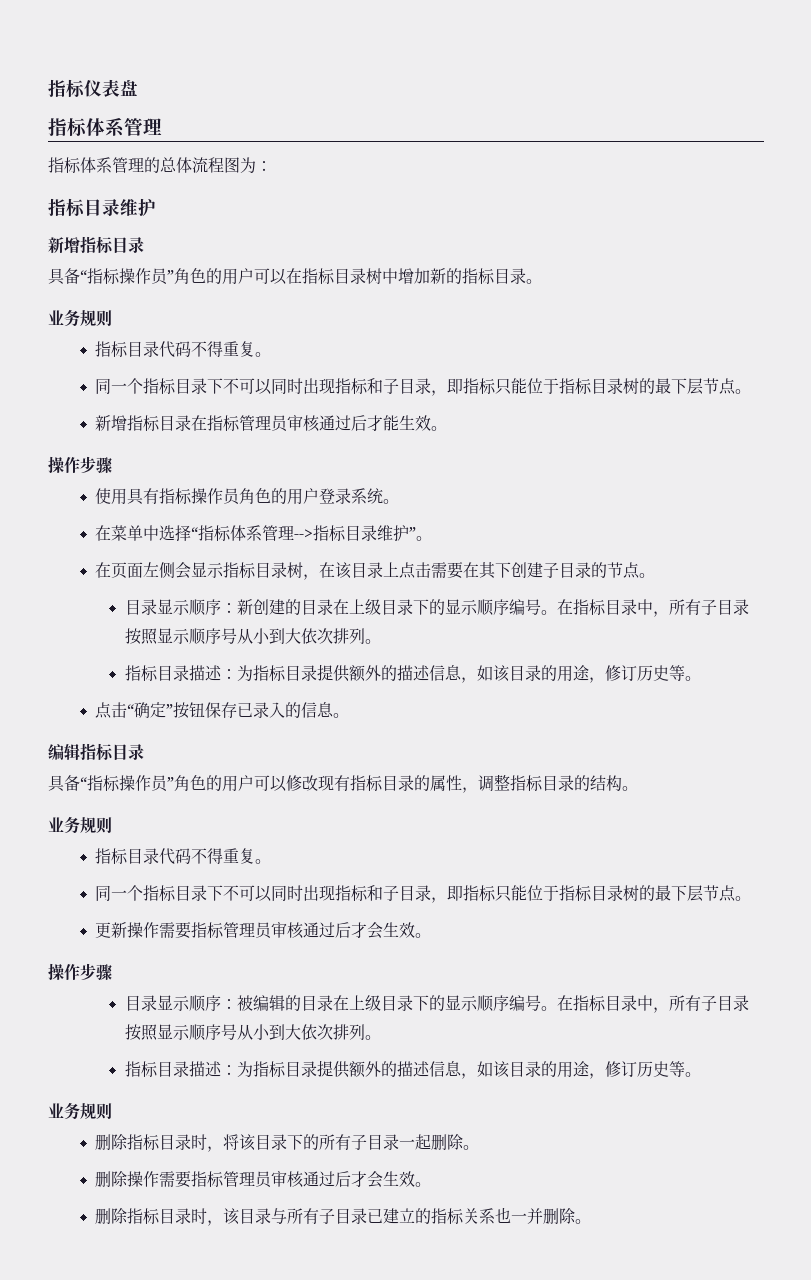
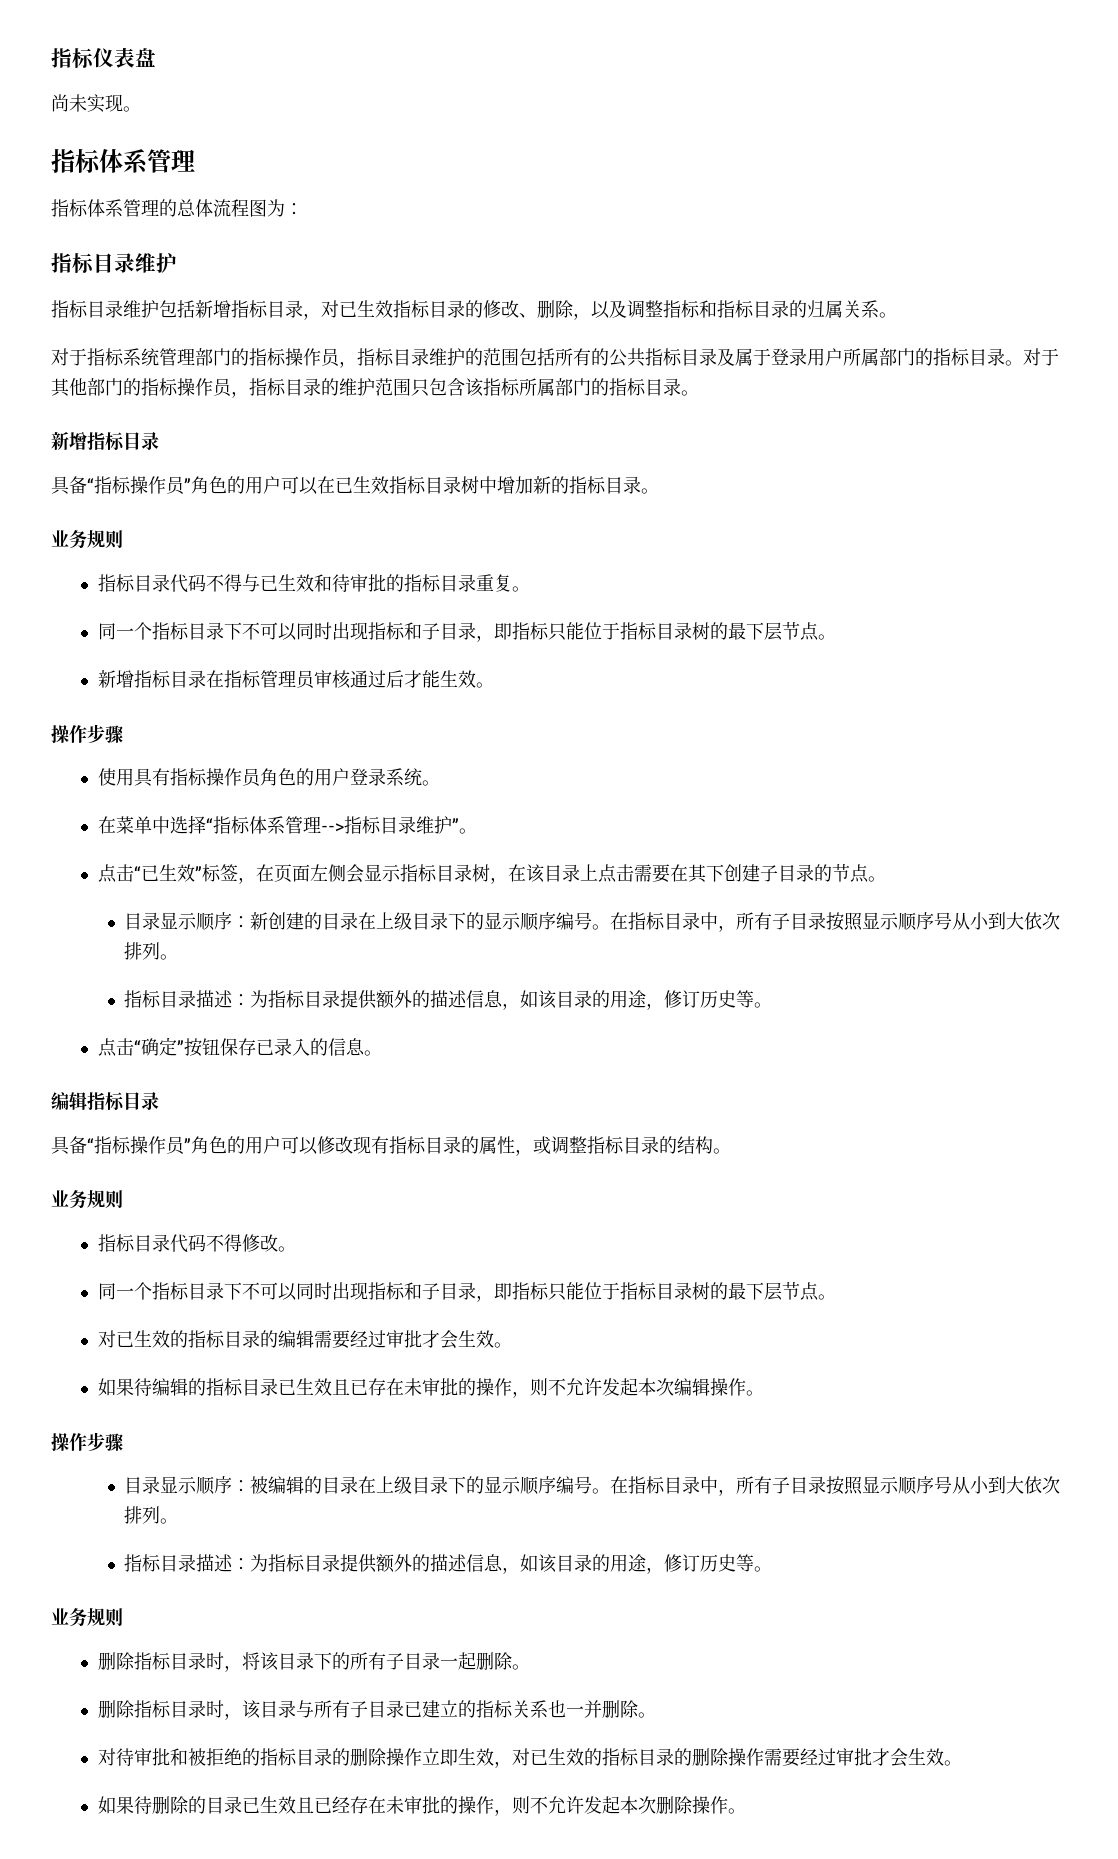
+ 尚未实现。
+ 指标目录维护包括新增指标目录，对已生效指标目录的修改、删除，以及调整指标和指标目录的归属关系。
+ 对于指标系统管理部门的指标操作员，指标目录维护的范围包括所有的公共指标目录及属于登录用户所属部门的指标目录。对于其他部门的指标操作员，指标目录的维护范围只包含该指标所属部门的指标目录。
- 具备“指标操作员”角色的用户可以在指标目录树中增加新的指标目录。
+ 具备“指标操作员”角色的用户可以在已生效指标目录树中增加新的指标目录。
  业务规则
- 指标目录代码不得重复。
+ 指标目录代码不得与已生效和待审批的指标目录重复。
- 在页面左侧会显示指标目录树，在该目录上点击需要在其下创建子目录的节点。
+ 点击“已生效”标签，在页面左侧会显示指标目录树，在该目录上点击需要在其下创建子目录的节点。
- 具备“指标操作员”角色的用户可以修改现有指标目录的属性，调整指标目录的结构。
+ 具备“指标操作员”角色的用户可以修改现有指标目录的属性，或调整指标目录的结构。
  业务规则
- 指标目录代码不得重复。
+ 指标目录代码不得修改。
- 更新操作需要指标管理员审核通过后才会生效。
+ 对已生效的指标目录的编辑需要经过审批才会生效。
+ 如果待编辑的指标目录已生效且已存在未审批的操作，则不允许发起本次编辑操作。
- 删除操作需要指标管理员审核通过后才会生效。
+ 对待审批和被拒绝的指标目录的删除操作立即生效，对已生效的指标目录的删除操作需要经过审批才会生效。
+ 如果待删除的目录已生效且已经存在未审批的操作，则不允许发起本次删除操作。

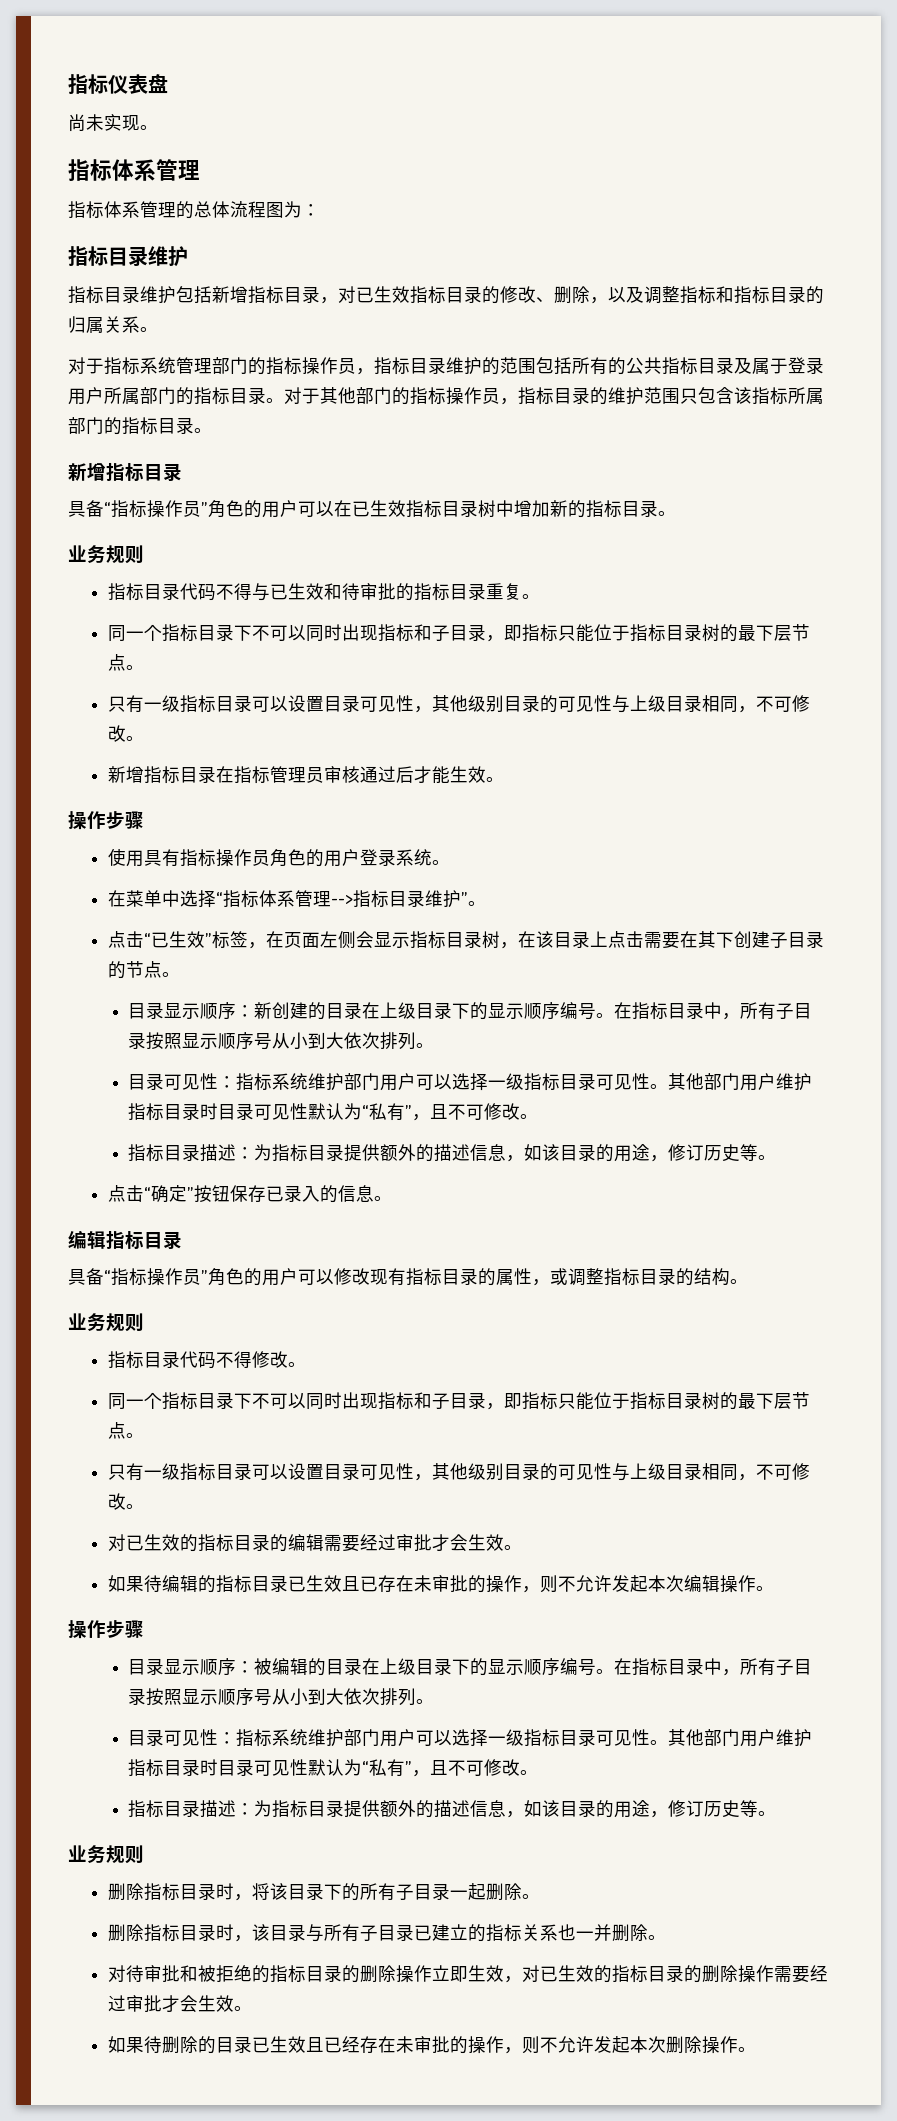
  指标目录代码不得与已生效和待审批的指标目录重复。
  同一个指标目录下不可以同时出现指标和子目录，即指标只能位于指标目录树的最下层节点。
+ 只有一级指标目录可以设置目录可见性，其他级别目录的可见性与上级目录相同，不可修改。
  目录显示顺序：新创建的目录在上级目录下的显示顺序编号。在指标目录中，所有子目录按照显示顺序号从小到大依次排列。
+ 目录可见性：指标系统维护部门用户可以选择一级指标目录可见性。其他部门用户维护指标目录时目录可见性默认为“私有”，且不可修改。
  指标目录代码不得修改。
  同一个指标目录下不可以同时出现指标和子目录，即指标只能位于指标目录树的最下层节点。
+ 只有一级指标目录可以设置目录可见性，其他级别目录的可见性与上级目录相同，不可修改。
  目录显示顺序：被编辑的目录在上级目录下的显示顺序编号。在指标目录中，所有子目录按照显示顺序号从小到大依次排列。
+ 目录可见性：指标系统维护部门用户可以选择一级指标目录可见性。其他部门用户维护指标目录时目录可见性默认为“私有”，且不可修改。

